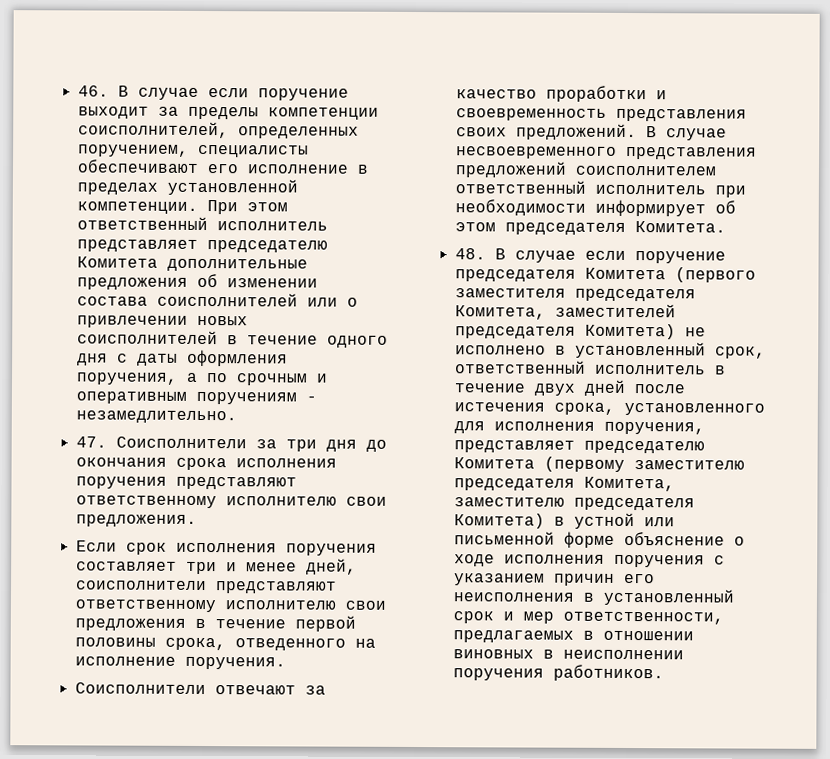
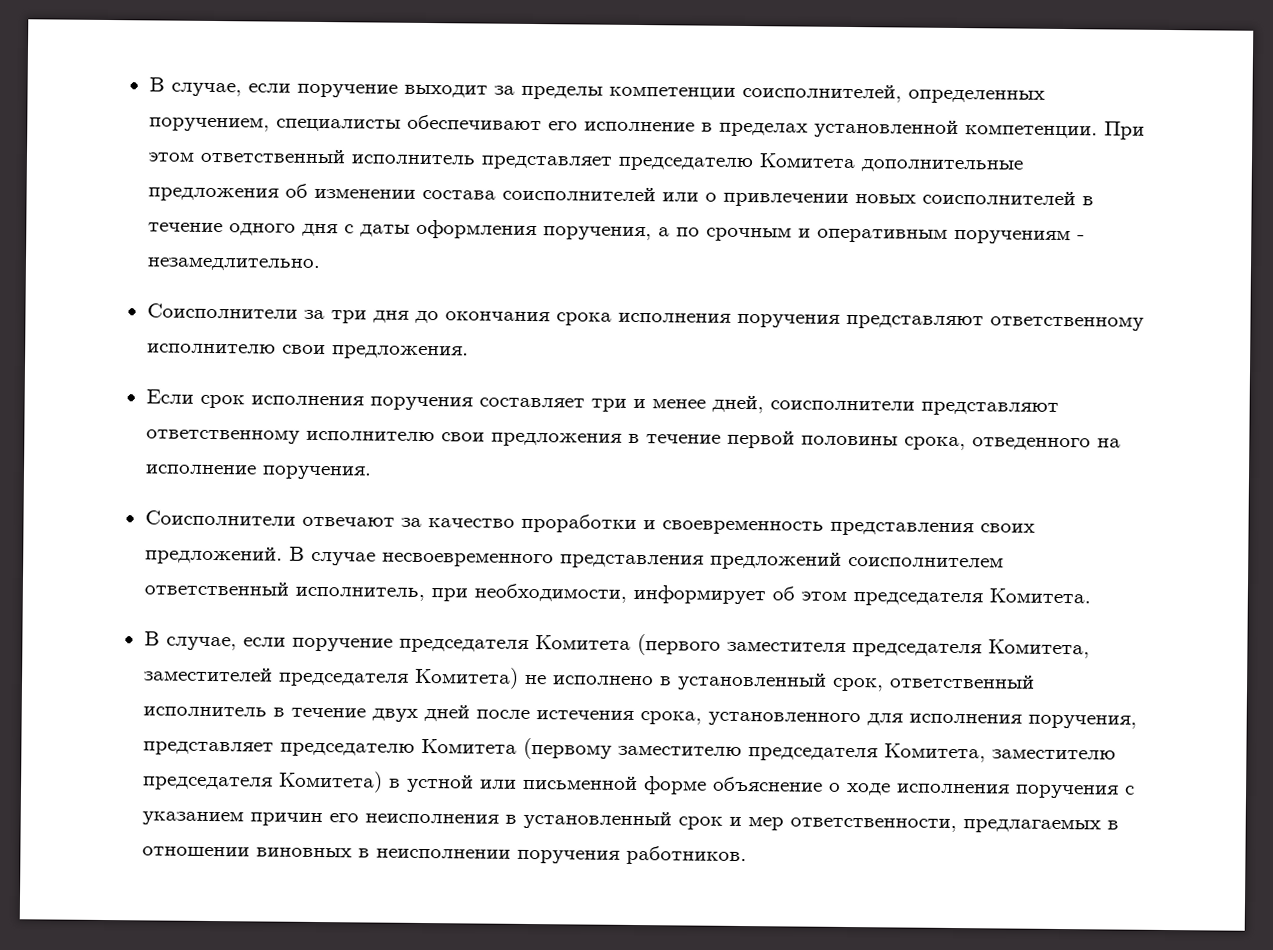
- 46. В случае если поручение выходит за пределы компетенции соисполнителей, определенных поручением, специалисты обеспечивают его исполнение в пределах установленной компетенции.
+ В случае, если поручение выходит за пределы компетенции соисполнителей, определенных поручением, специалисты обеспечивают его исполнение в пределах установленной компетенции.
- 47. Соисполнители за три дня до окончания срока исполнения поручения представляют ответственному исполнителю свои предложения.
+ Соисполнители за три дня до окончания срока исполнения поручения представляют ответственному исполнителю свои предложения.
- В случае несвоевременного представления предложений соисполнителем ответственный исполнитель при необходимости информирует об этом председателя Комитета.
+ В случае несвоевременного представления предложений соисполнителем ответственный исполнитель, при необходимости, информирует об этом председателя Комитета.
- 48. В случае если поручение председателя Комитета (первого заместителя председателя Комитета, заместителей председателя Комитета) не исполнено в установленный срок, ответственный исполнитель в течение двух дней после истечения срока, установленного для исполнения поручения, представляет председателю Комитета (первому заместителю председателя Комитета, заместителю председателя Комитета) в устной или письменной форме объяснение о ходе исполнения поручения с указанием причин его неисполнения в установленный срок и мер ответственности, предлагаемых в отношении виновных в неисполнении поручения работников.
+ В случае, если поручение председателя Комитета (первого заместителя председателя Комитета, заместителей председателя Комитета) не исполнено в установленный срок, ответственный исполнитель в течение двух дней после истечения срока, установленного для исполнения поручения, представляет председателю Комитета (первому заместителю председателя Комитета, заместителю председателя Комитета) в устной или письменной форме объяснение о ходе исполнения поручения с указанием причин его неисполнения в установленный срок и мер ответственности, предлагаемых в отношении виновных в неисполнении поручения работников.

